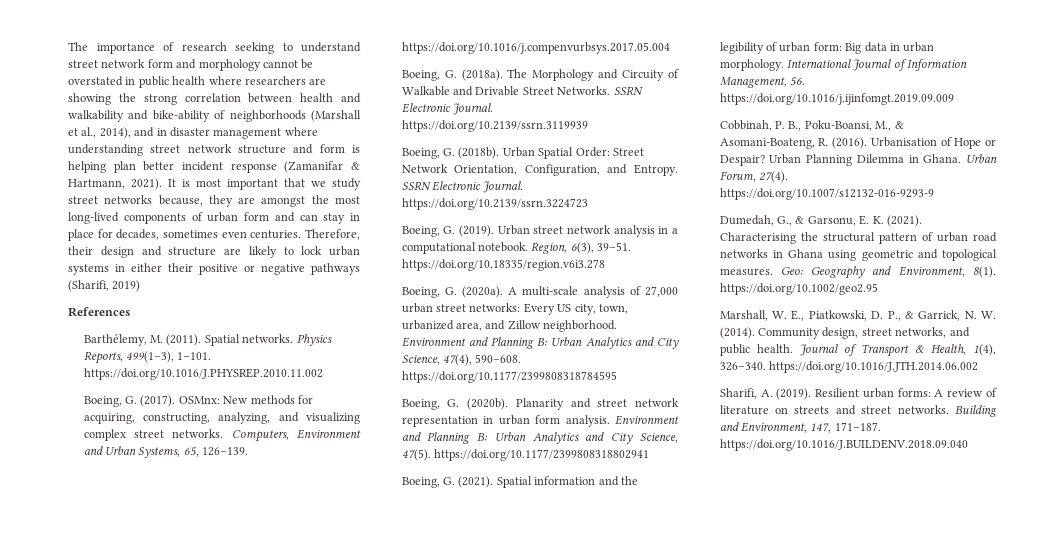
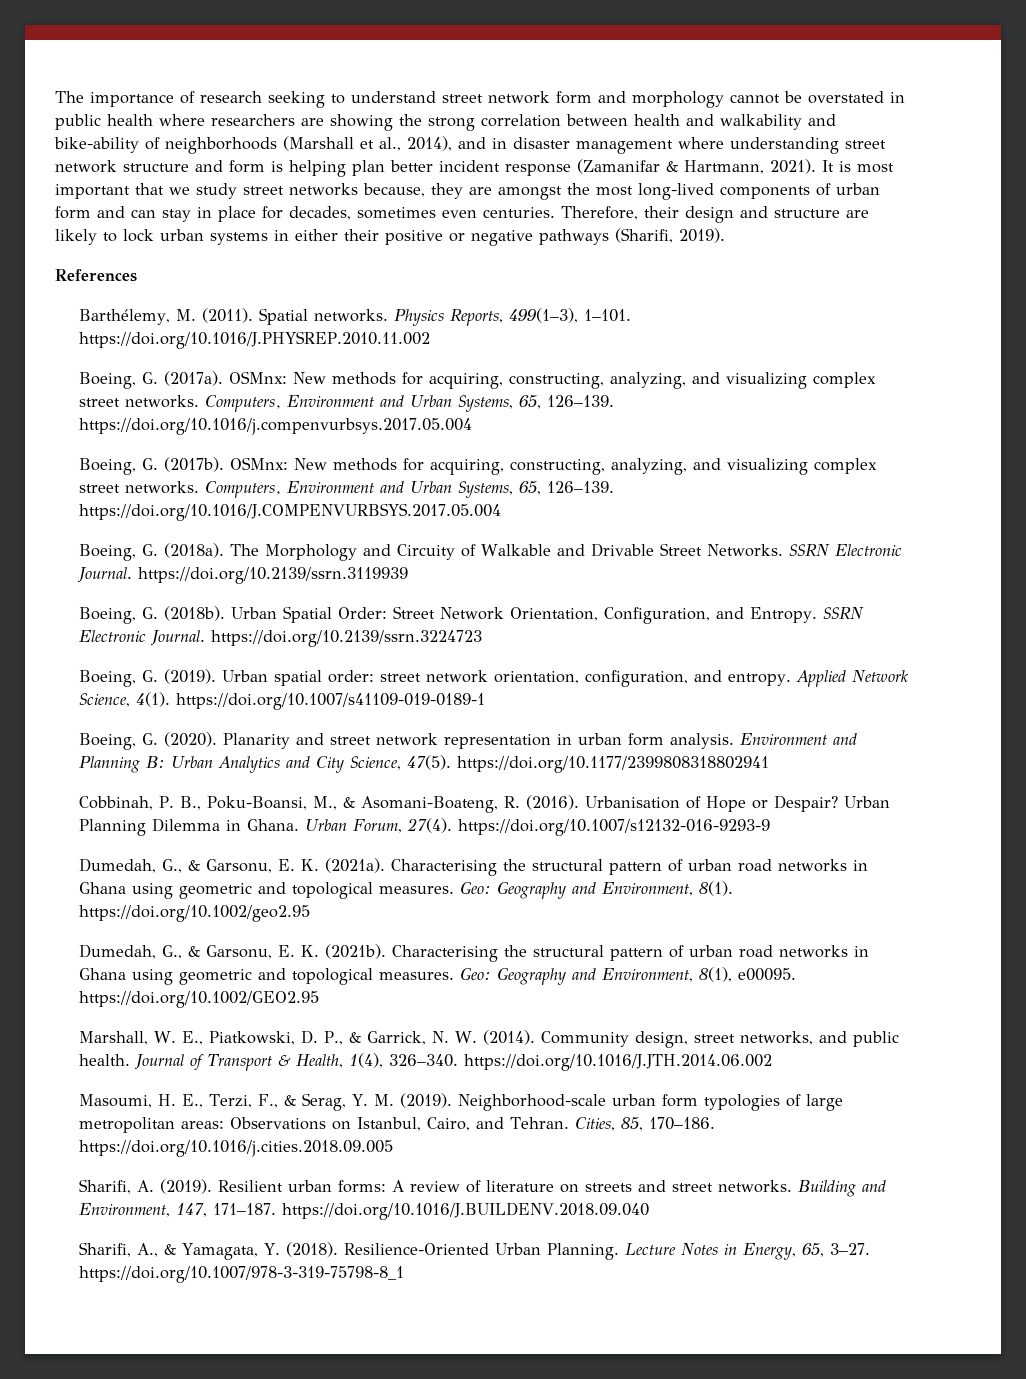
- Therefore, their design and structure are likely to lock urban systems in either their positive or negative pathways (Sharifi, 2019)
+ Therefore, their design and structure are likely to lock urban systems in either their positive or negative pathways (Sharifi, 2019).
- Boeing, G. (2017).
+ Boeing, G. (2017a).
+ Boeing, G. (2017b). OSMnx: New methods for acquiring, constructing, analyzing, and visualizing complex street networks. Computers, Environment and Urban Systems, 65, 126–139. https://doi.org/10.1016/J.COMPENVURBSYS.2017.05.004
- Urban street network analysis in a computational notebook. Region, 6(3), 39–51. https://doi.org/10.18335/region.v6i3.278
- Boeing, G. (2020a). A multi-scale analysis of 27,000 urban street networks: Every US city, town, urbanized area, and Zillow neighborhood. Environment and Planning B: Urban Analytics and City Science, 47(4), 590–608. https://doi.org/10.1177/2399808318784595
- Boeing, G. (2020b).
+ Urban spatial order: street network orientation, configuration, and entropy. Applied Network Science, 4(1). https://doi.org/10.1007/s41109-019-0189-1
+ Boeing, G. (2020).
- Boeing, G. (2021). Spatial information and the legibility of urban form: Big data in urban morphology. International Journal of Information Management, 56. https://doi.org/10.1016/j.ijinfomgt.2019.09.009
- Dumedah, G., & Garsonu, E. K. (2021).
+ Dumedah, G., & Garsonu, E. K. (2021a).
+ Dumedah, G., & Garsonu, E. K. (2021b). Characterising the structural pattern of urban road networks in Ghana using geometric and topological measures. Geo: Geography and Environment, 8(1), e00095. https://doi.org/10.1002/GEO2.95
+ Masoumi, H. E., Terzi, F., & Serag, Y. M. (2019). Neighborhood-scale urban form typologies of large metropolitan areas: Observations on Istanbul, Cairo, and Tehran. Cities, 85, 170–186. https://doi.org/10.1016/j.cities.2018.09.005
+ Sharifi, A., & Yamagata, Y. (2018). Resilience-Oriented Urban Planning. Lecture Notes in Energy, 65, 3–27. https://doi.org/10.1007/978-3-319-75798-8_1

